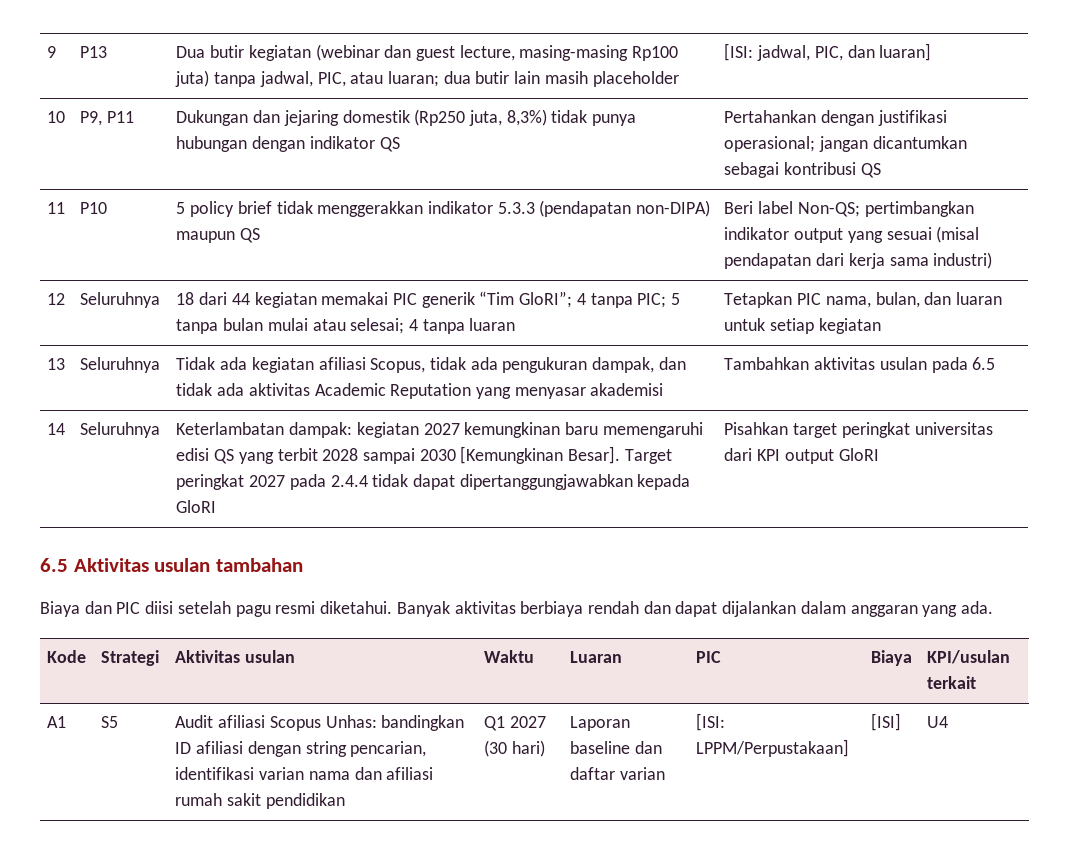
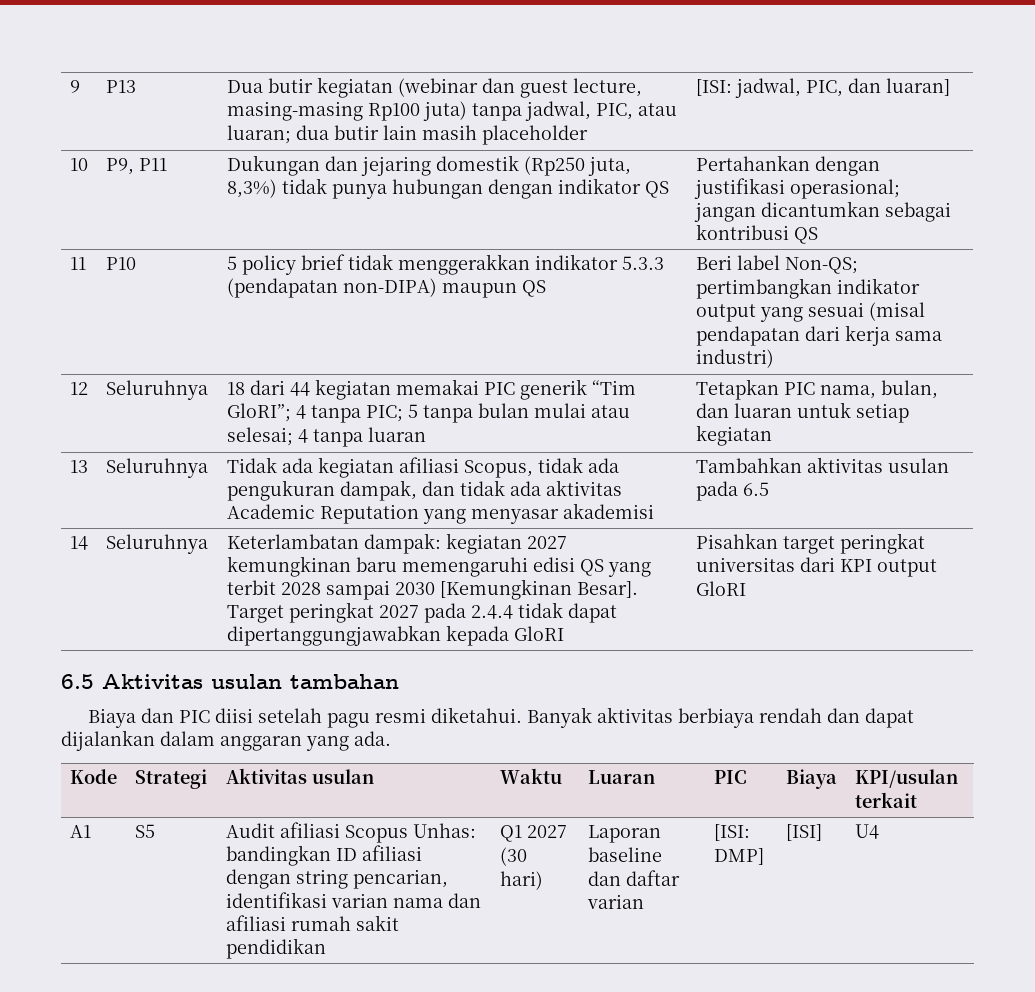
- A1 | S5 | Audit afiliasi Scopus Unhas: bandingkan ID afiliasi dengan string pencarian, identifikasi varian nama dan afiliasi rumah sakit pendidikan | Q1 2027 (30 hari) | Laporan baseline dan daftar varian | [ISI: LPPM/Perpustakaan] | [ISI] | U4
+ A1 | S5 | Audit afiliasi Scopus Unhas: bandingkan ID afiliasi dengan string pencarian, identifikasi varian nama dan afiliasi rumah sakit pendidikan | Q1 2027 (30 hari) | Laporan baseline dan daftar varian | [ISI: DMP] | [ISI] | U4

